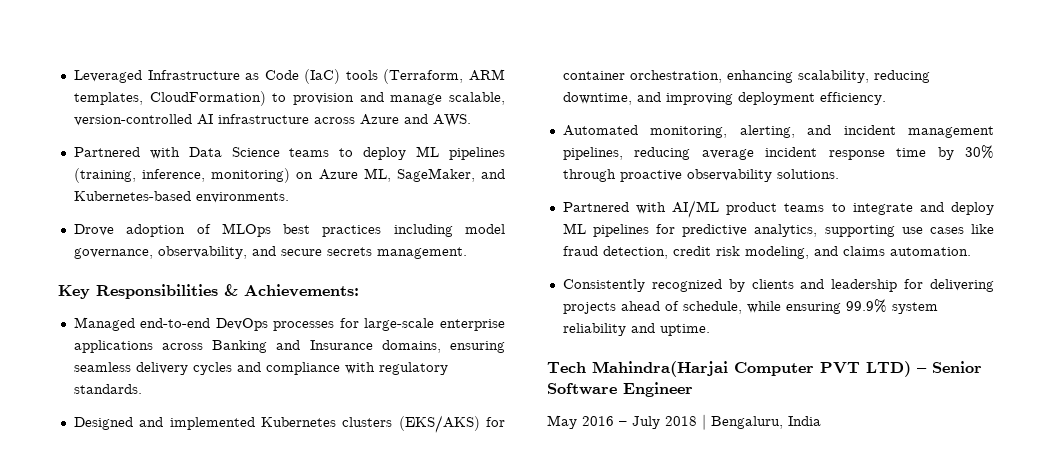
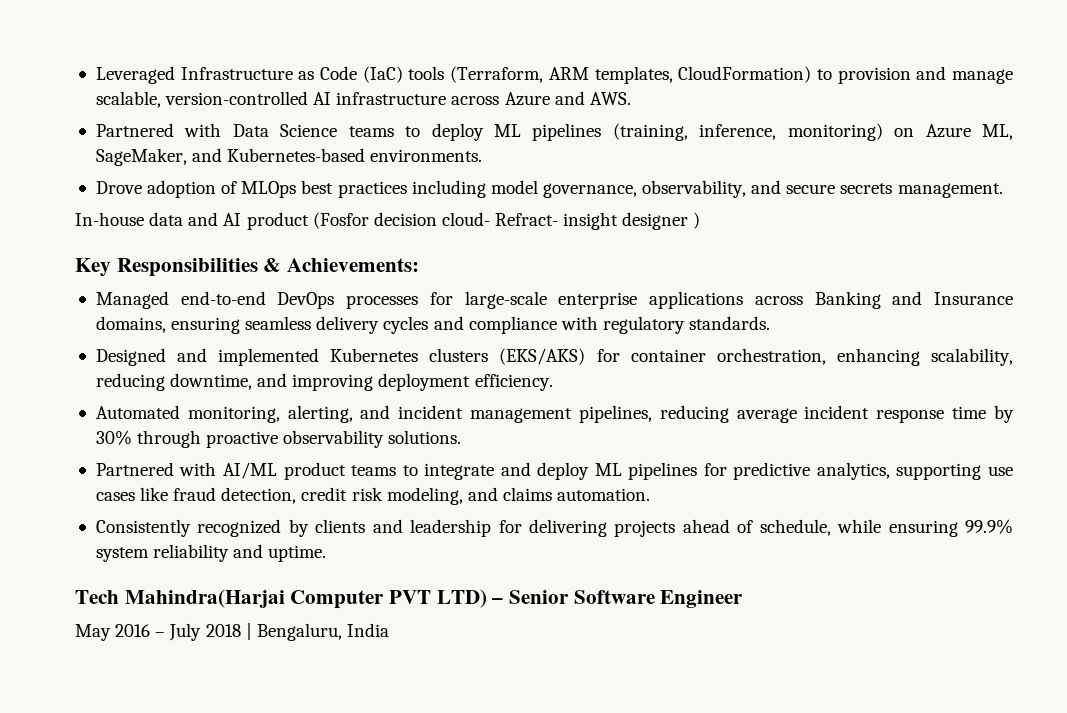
+ In-house data and AI product (Fosfor decision cloud- Refract- insight designer )

